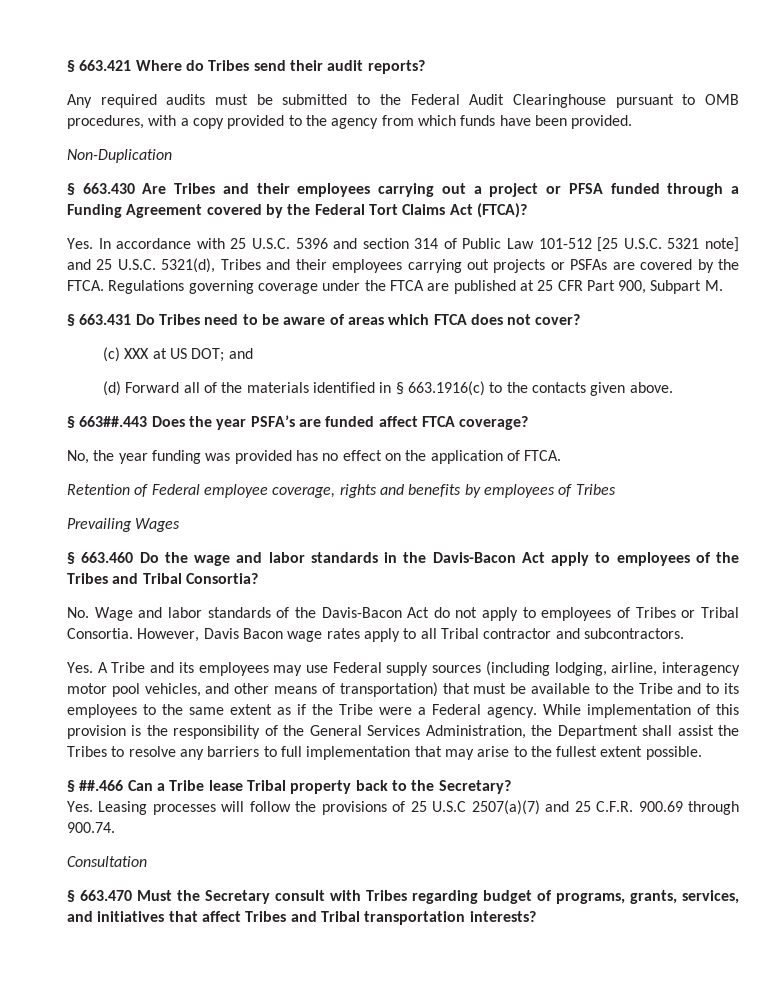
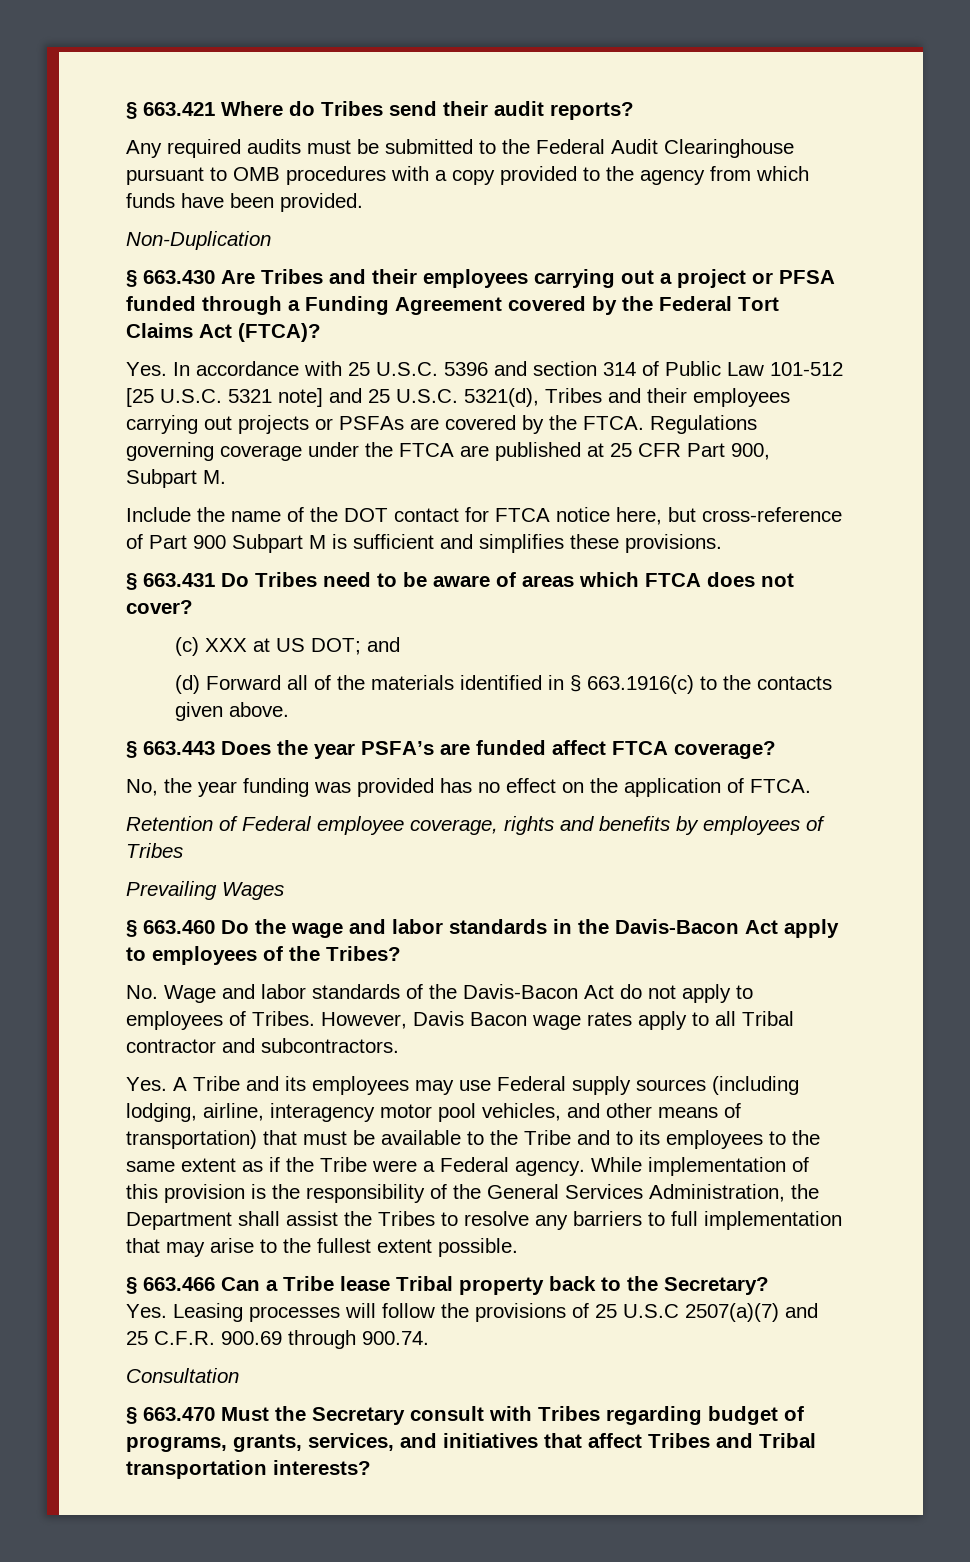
- Any required audits must be submitted to the Federal Audit Clearinghouse pursuant to OMB procedures, with a copy provided to the agency from which funds have been provided.
+ Any required audits must be submitted to the Federal Audit Clearinghouse pursuant to OMB procedures with a copy provided to the agency from which funds have been provided.
+ Include the name of the DOT contact for FTCA notice here, but cross-reference of Part 900 Subpart M is sufficient and simplifies these provisions.
- § 663##.443 Does the year PSFA’s are funded affect FTCA coverage?
+ § 663.443 Does the year PSFA’s are funded affect FTCA coverage?
- § 663.460 Do the wage and labor standards in the Davis-Bacon Act apply to employees of the Tribes and Tribal Consortia?
+ § 663.460 Do the wage and labor standards in the Davis-Bacon Act apply to employees of the Tribes?
- No. Wage and labor standards of the Davis-Bacon Act do not apply to employees of Tribes or Tribal Consortia.
+ No. Wage and labor standards of the Davis-Bacon Act do not apply to employees of Tribes.
- § ##.466 Can a Tribe lease Tribal property back to the Secretary?
+ § 663.466 Can a Tribe lease Tribal property back to the Secretary?

